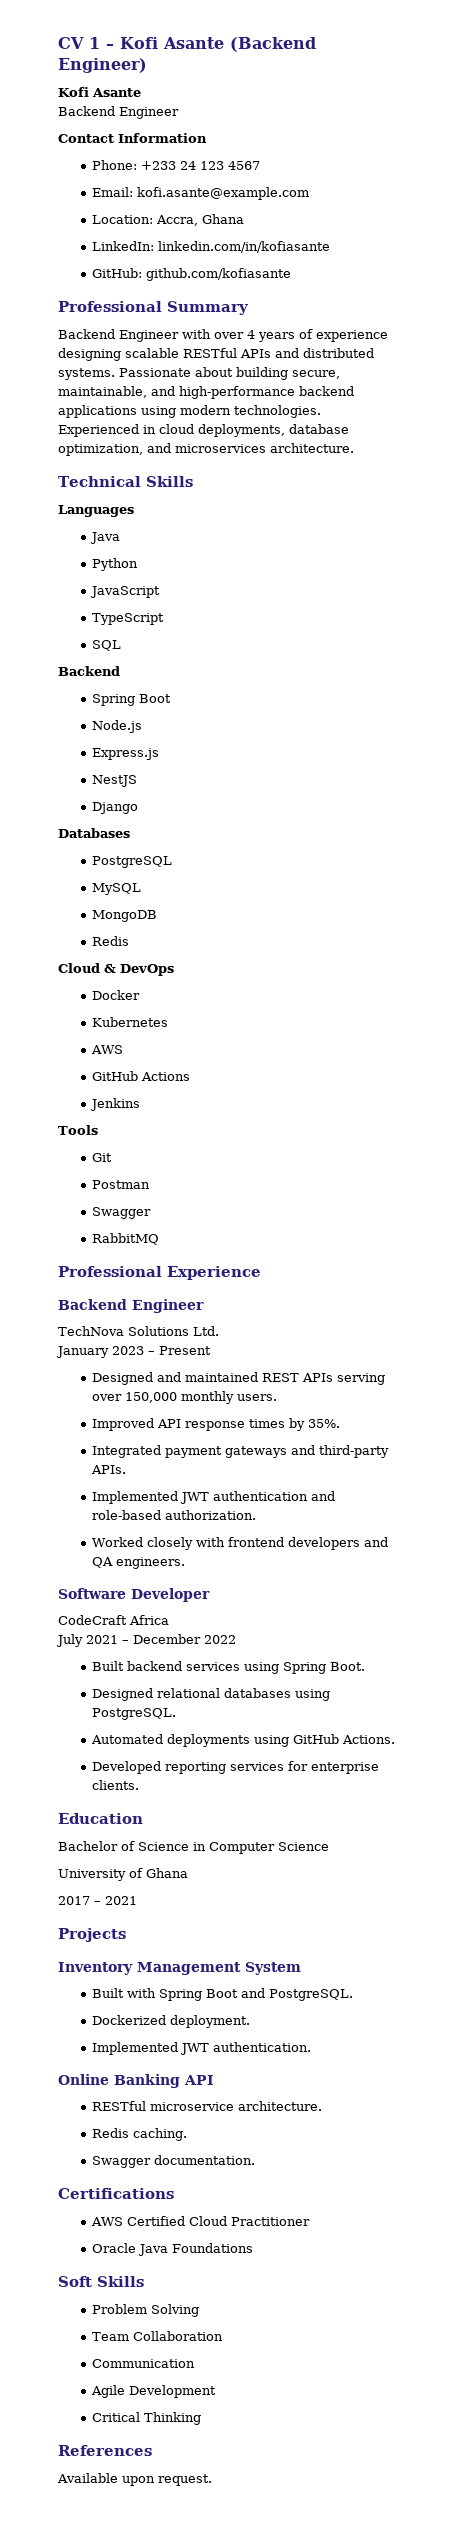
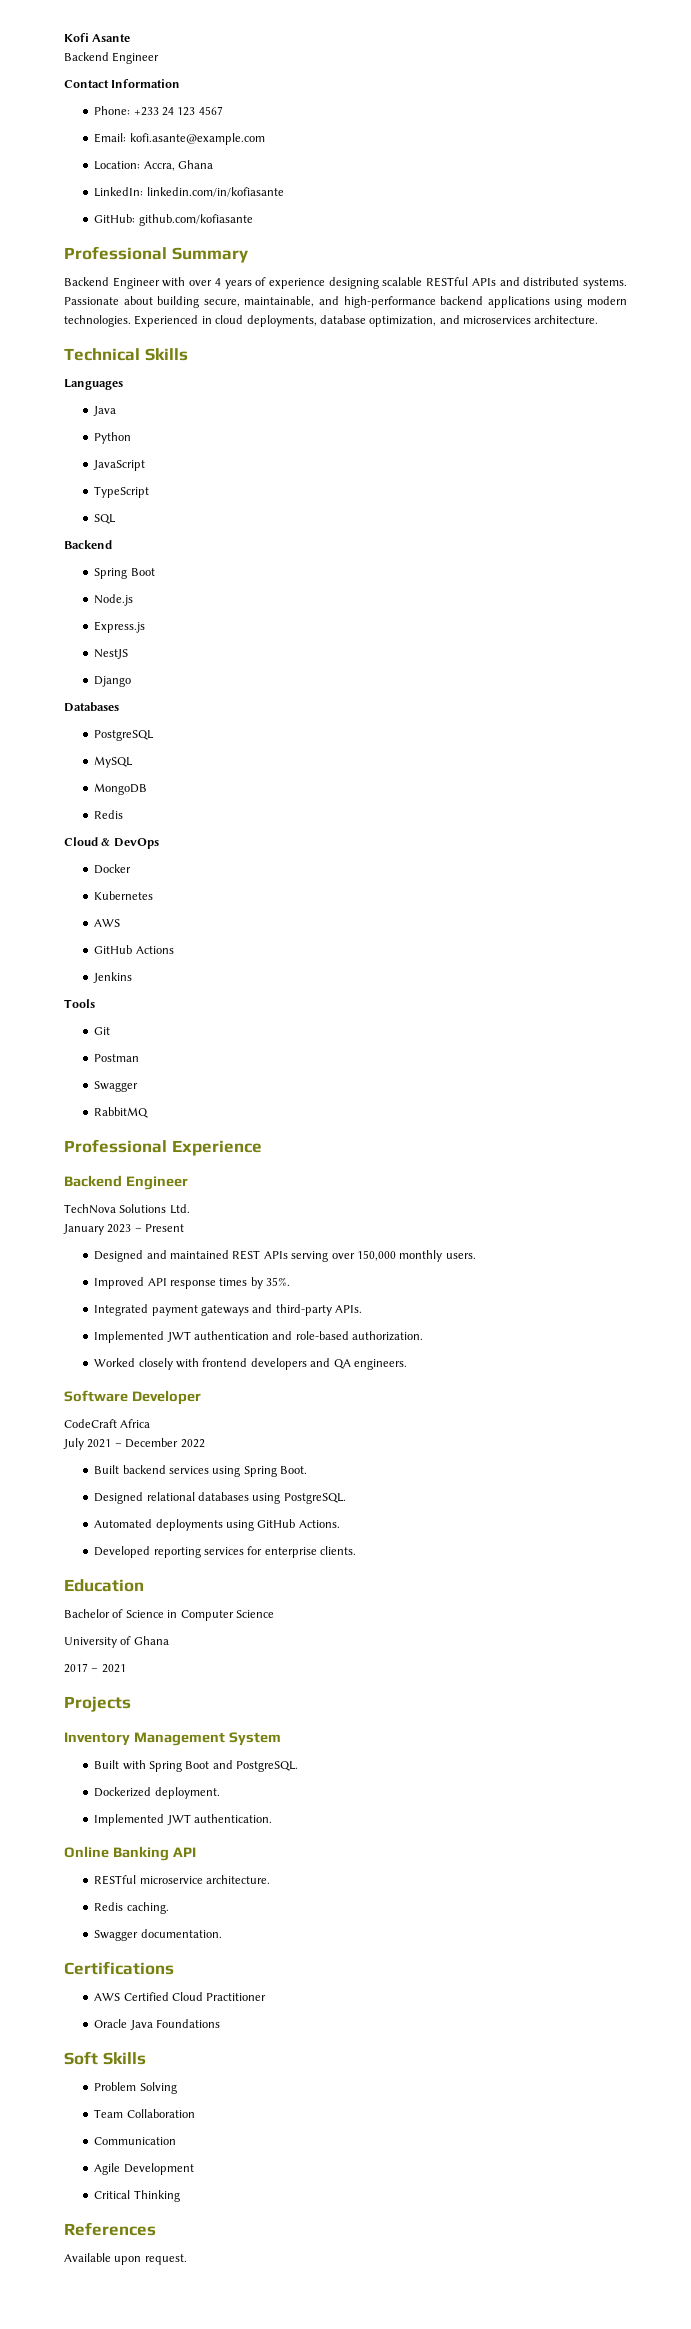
- CV 1 – Kofi Asante (Backend Engineer)

